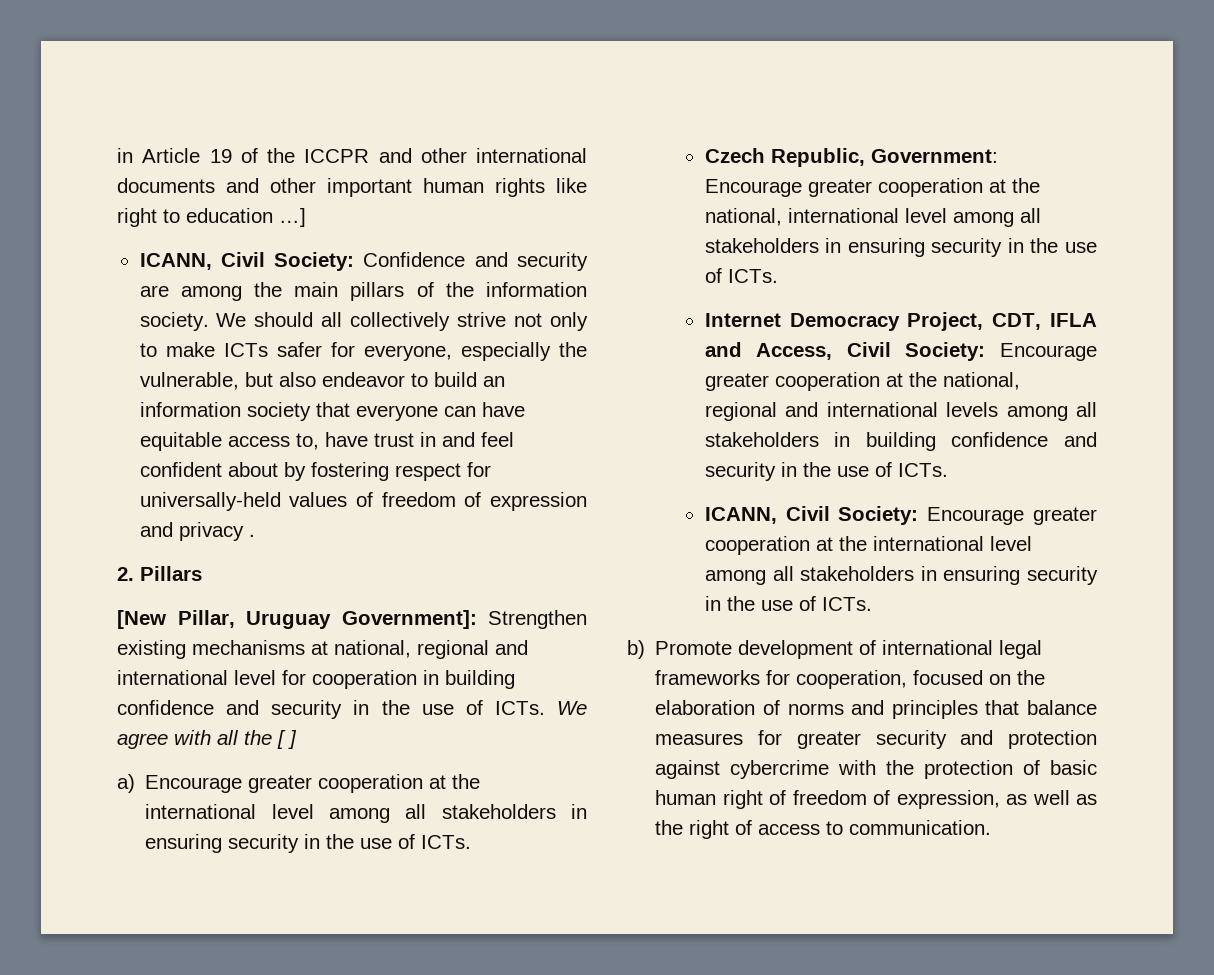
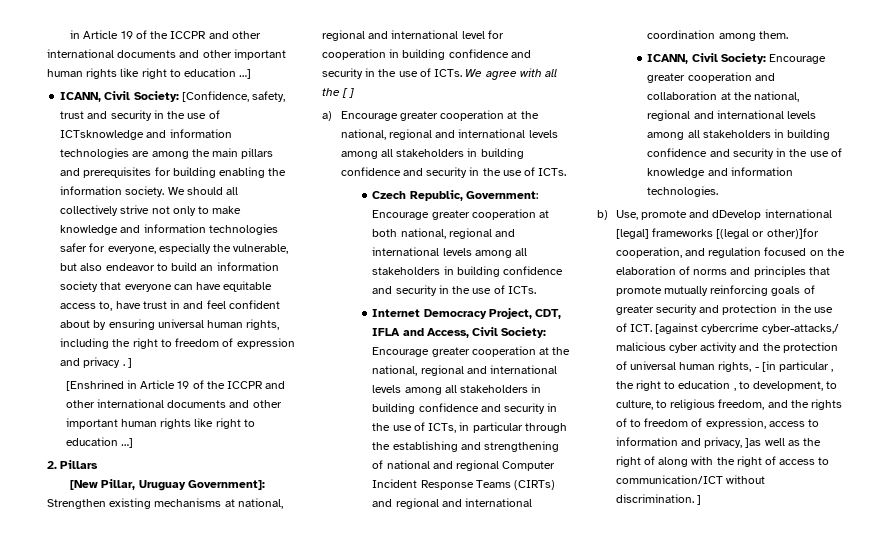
- ICANN, Civil Society: Confidence and security are among the main pillars of the information society.
+ ICANN, Civil Society: [Confidence, safety, trust and security in the use of ICTsknowledge and information technologies are among the main pillars and prerequisites for building enabling the information society.
- We should all collectively strive not only to make ICTs safer for everyone, especially the vulnerable, but also endeavor to build an information society that everyone can have equitable access to, have trust in and feel confident about by fostering respect for universally-held values of freedom of expression and privacy .
+ We should all collectively strive not only to make knowledge and information technologies safer for everyone, especially the vulnerable, but also endeavor to build an information society that everyone can have equitable access to, have trust in and feel confident about by ensuring universal human rights, including the right to freedom of expression and privacy . ]
+ [Enshrined in Article 19 of the ICCPR and other international documents and other important human rights like right to education …]
- a) Encourage greater cooperation at the international level among all stakeholders in ensuring security in the use of ICTs.
+ a) Encourage greater cooperation at the national, regional and international levels among all stakeholders in building confidence and security in the use of ICTs.
- Czech Republic, Government: Encourage greater cooperation at the national, international level among all stakeholders in ensuring security in the use of ICTs.
+ Czech Republic, Government: Encourage greater cooperation at both national, regional and international levels among all stakeholders in building confidence and security in the use of ICTs.
- Internet Democracy Project, CDT, IFLA and Access, Civil Society: Encourage greater cooperation at the national, regional and international levels among all stakeholders in building confidence and security in the use of ICTs.
+ Internet Democracy Project, CDT, IFLA and Access, Civil Society: Encourage greater cooperation at the national, regional and international levels among all stakeholders in building confidence and security in the use of ICTs, in particular through the establishing and strengthening of national and regional Computer Incident Response Teams (CIRTs) and regional and international coordination among them.
- ICANN, Civil Society: Encourage greater cooperation at the international level among all stakeholders in ensuring security in the use of ICTs.
- b) Promote development of international legal frameworks for cooperation, focused on the elaboration of norms and principles that balance measures for greater security and protection against cybercrime with the protection of basic human right of freedom of expression, as well as the right of access to communication.
+ ICANN, Civil Society: Encourage greater cooperation and collaboration at the national, regional and international levels among all stakeholders in building confidence and security in the use of knowledge and information technologies.
+ b) Use, promote and dDevelop international [legal] frameworks [(legal or other)]for cooperation, and regulation focused on the elaboration of norms and principles that promote mutually reinforcing goals of greater security and protection in the use of ICT. [against cybercrime cyber-attacks,/ malicious cyber activity and the protection of universal human rights, - [in particular , the right to education , to development, to culture, to religious freedom, and the rights of to freedom of expression, access to information and privacy, ]as well as the right of along with the right of access to communication/ICT without discrimination. ]

